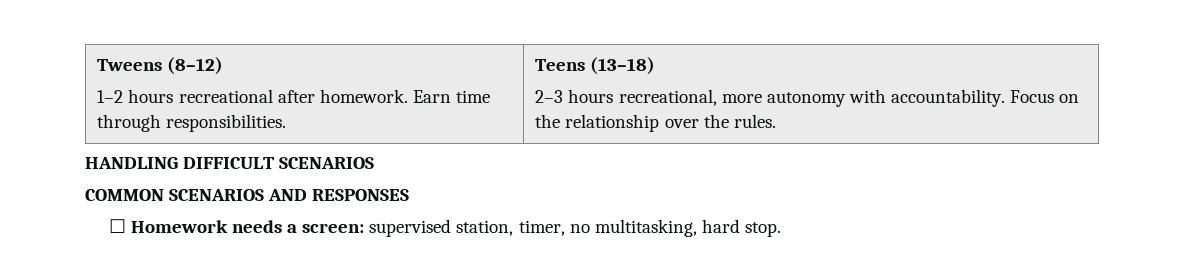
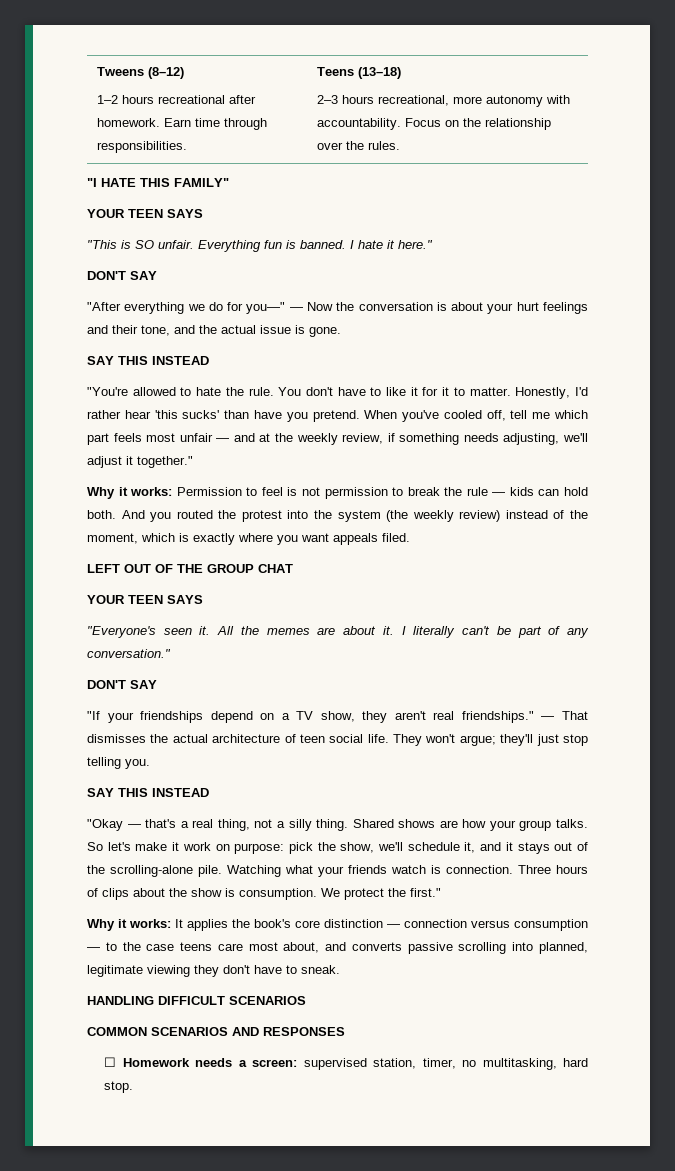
+ "I HATE THIS FAMILY"
+ YOUR TEEN SAYS
+ "This is SO unfair. Everything fun is banned. I hate it here."
+ DON'T SAY
+ "After everything we do for you—" — Now the conversation is about your hurt feelings and their tone, and the actual issue is gone.
+ SAY THIS INSTEAD
+ "You're allowed to hate the rule. You don't have to like it for it to matter. Honestly, I'd rather hear 'this sucks' than have you pretend. When you've cooled off, tell me which part feels most unfair — and at the weekly review, if something needs adjusting, we'll adjust it together."
+ Why it works: Permission to feel is not permission to break the rule — kids can hold both. And you routed the protest into the system (the weekly review) instead of the moment, which is exactly where you want appeals filed.
+ LEFT OUT OF THE GROUP CHAT
+ YOUR TEEN SAYS
+ "Everyone's seen it. All the memes are about it. I literally can't be part of any conversation."
+ DON'T SAY
+ "If your friendships depend on a TV show, they aren't real friendships." — That dismisses the actual architecture of teen social life. They won't argue; they'll just stop telling you.
+ SAY THIS INSTEAD
+ "Okay — that's a real thing, not a silly thing. Shared shows are how your group talks. So let's make it work on purpose: pick the show, we'll schedule it, and it stays out of the scrolling-alone pile. Watching what your friends watch is connection. Three hours of clips about the show is consumption. We protect the first."
+ Why it works: It applies the book's core distinction — connection versus consumption — to the case teens care most about, and converts passive scrolling into planned, legitimate viewing they don't have to sneak.

